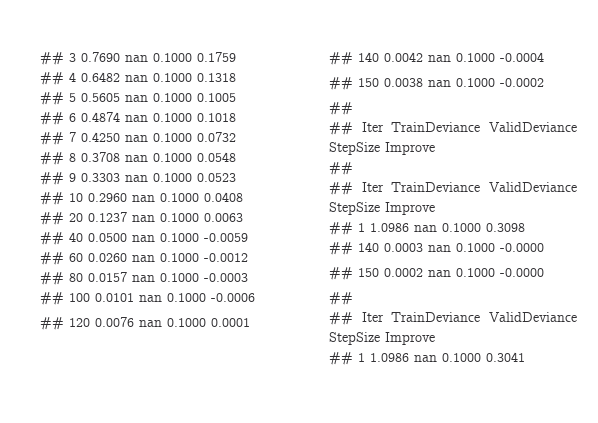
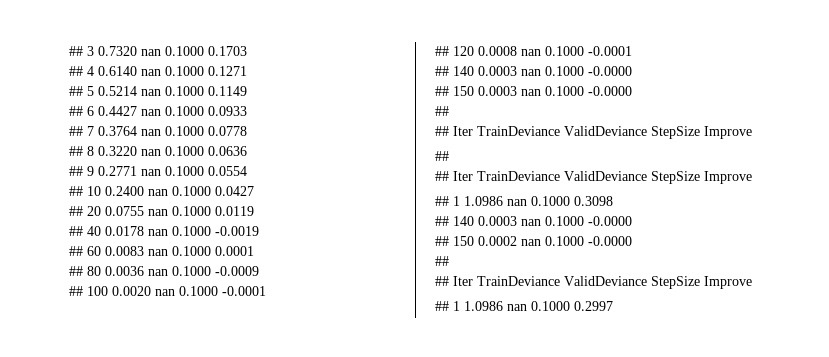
- ## 3 0.7690 nan 0.1000 0.1759
+ ## 3 0.7320 nan 0.1000 0.1703
- ## 4 0.6482 nan 0.1000 0.1318
+ ## 4 0.6140 nan 0.1000 0.1271
- ## 5 0.5605 nan 0.1000 0.1005
+ ## 5 0.5214 nan 0.1000 0.1149
- ## 6 0.4874 nan 0.1000 0.1018
+ ## 6 0.4427 nan 0.1000 0.0933
- ## 7 0.4250 nan 0.1000 0.0732
+ ## 7 0.3764 nan 0.1000 0.0778
- ## 8 0.3708 nan 0.1000 0.0548
+ ## 8 0.3220 nan 0.1000 0.0636
- ## 9 0.3303 nan 0.1000 0.0523
+ ## 9 0.2771 nan 0.1000 0.0554
- ## 10 0.2960 nan 0.1000 0.0408
+ ## 10 0.2400 nan 0.1000 0.0427
- ## 20 0.1237 nan 0.1000 0.0063
+ ## 20 0.0755 nan 0.1000 0.0119
- ## 40 0.0500 nan 0.1000 -0.0059
+ ## 40 0.0178 nan 0.1000 -0.0019
- ## 60 0.0260 nan 0.1000 -0.0012
- ## 80 0.0157 nan 0.1000 -0.0003
- ## 100 0.0101 nan 0.1000 -0.0006
- ## 120 0.0076 nan 0.1000 0.0001
- ## 140 0.0042 nan 0.1000 -0.0004
- ## 150 0.0038 nan 0.1000 -0.0002
+ ## 60 0.0083 nan 0.1000 0.0001
+ ## 80 0.0036 nan 0.1000 -0.0009
+ ## 100 0.0020 nan 0.1000 -0.0001
+ ## 120 0.0008 nan 0.1000 -0.0001
+ ## 140 0.0003 nan 0.1000 -0.0000
+ ## 150 0.0003 nan 0.1000 -0.0000
- ## 1 1.0986 nan 0.1000 0.3041
+ ## 1 1.0986 nan 0.1000 0.2997

